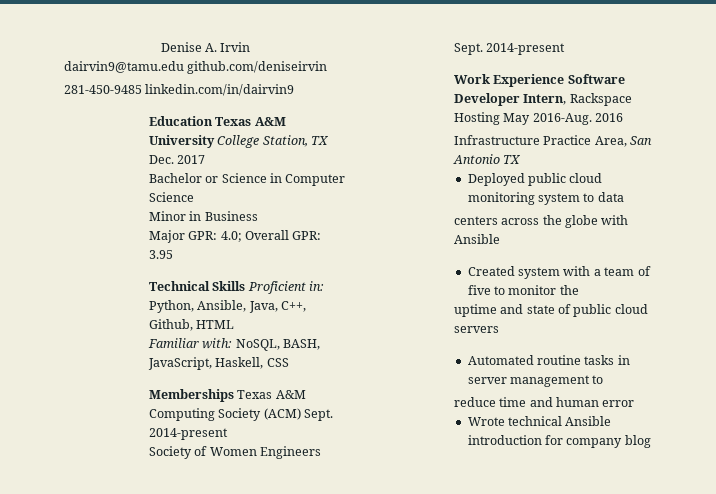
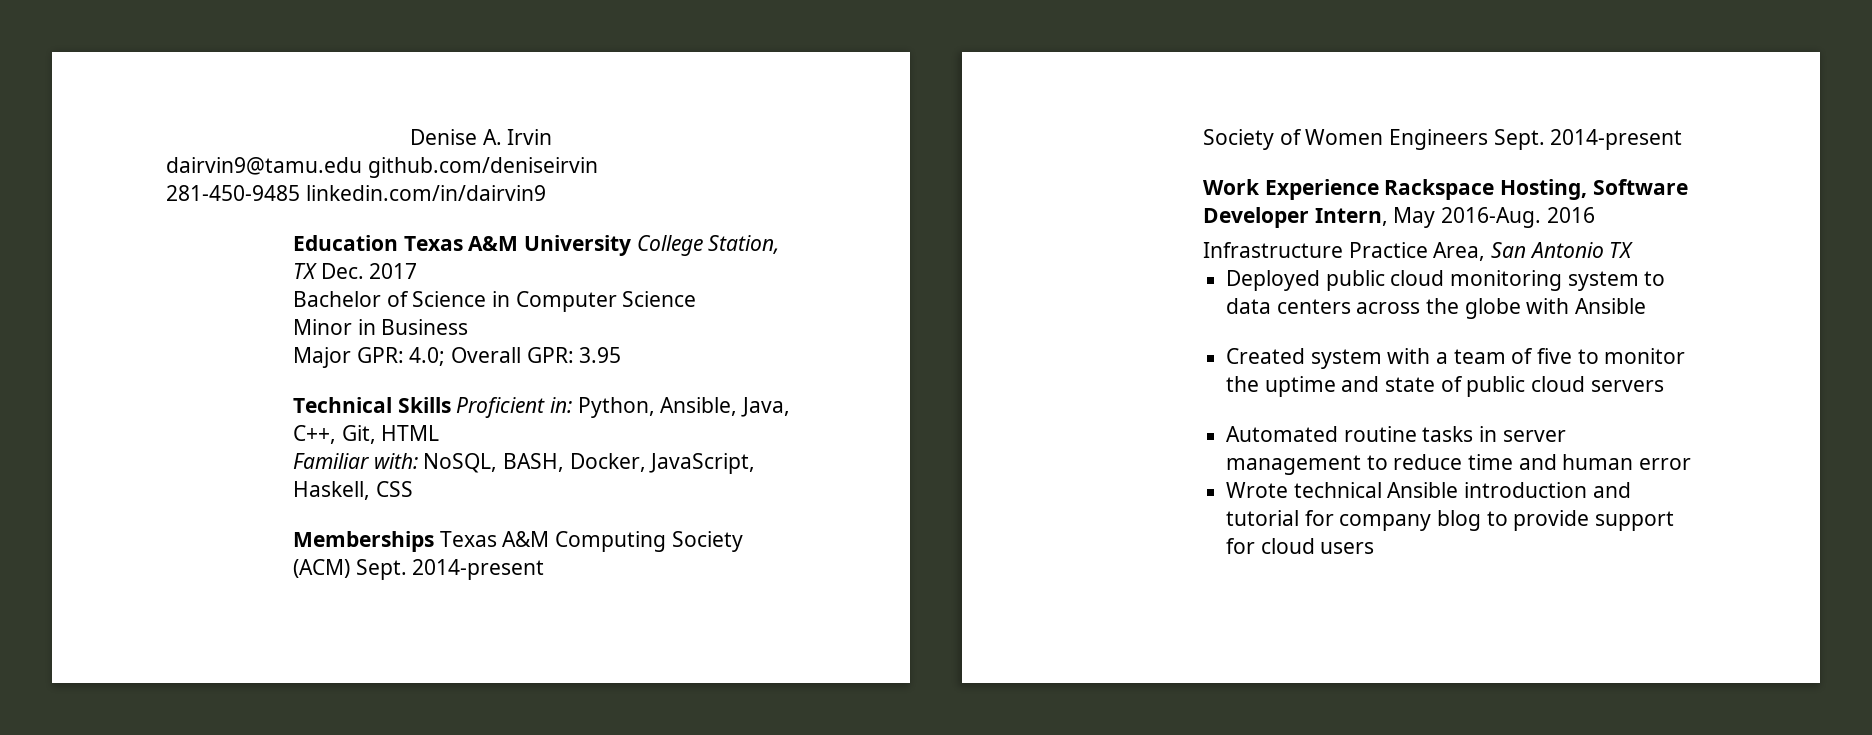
- Bachelor or Science in Computer Science
+ Bachelor of Science in Computer Science
- Technical Skills Proficient in: Python, Ansible, Java, C++, Github, HTML
+ Technical Skills Proficient in: Python, Ansible, Java, C++, Git, HTML
- Familiar with: NoSQL, BASH, JavaScript, Haskell, CSS
+ Familiar with: NoSQL, BASH, Docker, JavaScript, Haskell, CSS
- Work Experience Software Developer Intern, Rackspace Hosting May 2016-Aug.
+ Work Experience Rackspace Hosting, Software Developer Intern, May 2016-Aug.
- Deployed public cloud monitoring system to data
- centers across the globe with Ansible
+ Deployed public cloud monitoring system to data centers across the globe with Ansible
- Created system with a team of five to monitor the
- uptime and state of public cloud servers
+ Created system with a team of five to monitor the uptime and state of public cloud servers
- Automated routine tasks in server management to
- reduce time and human error
+ Automated routine tasks in server management to reduce time and human error
- Wrote technical Ansible introduction for company blog
+ Wrote technical Ansible introduction and tutorial for company blog to provide support for cloud users

